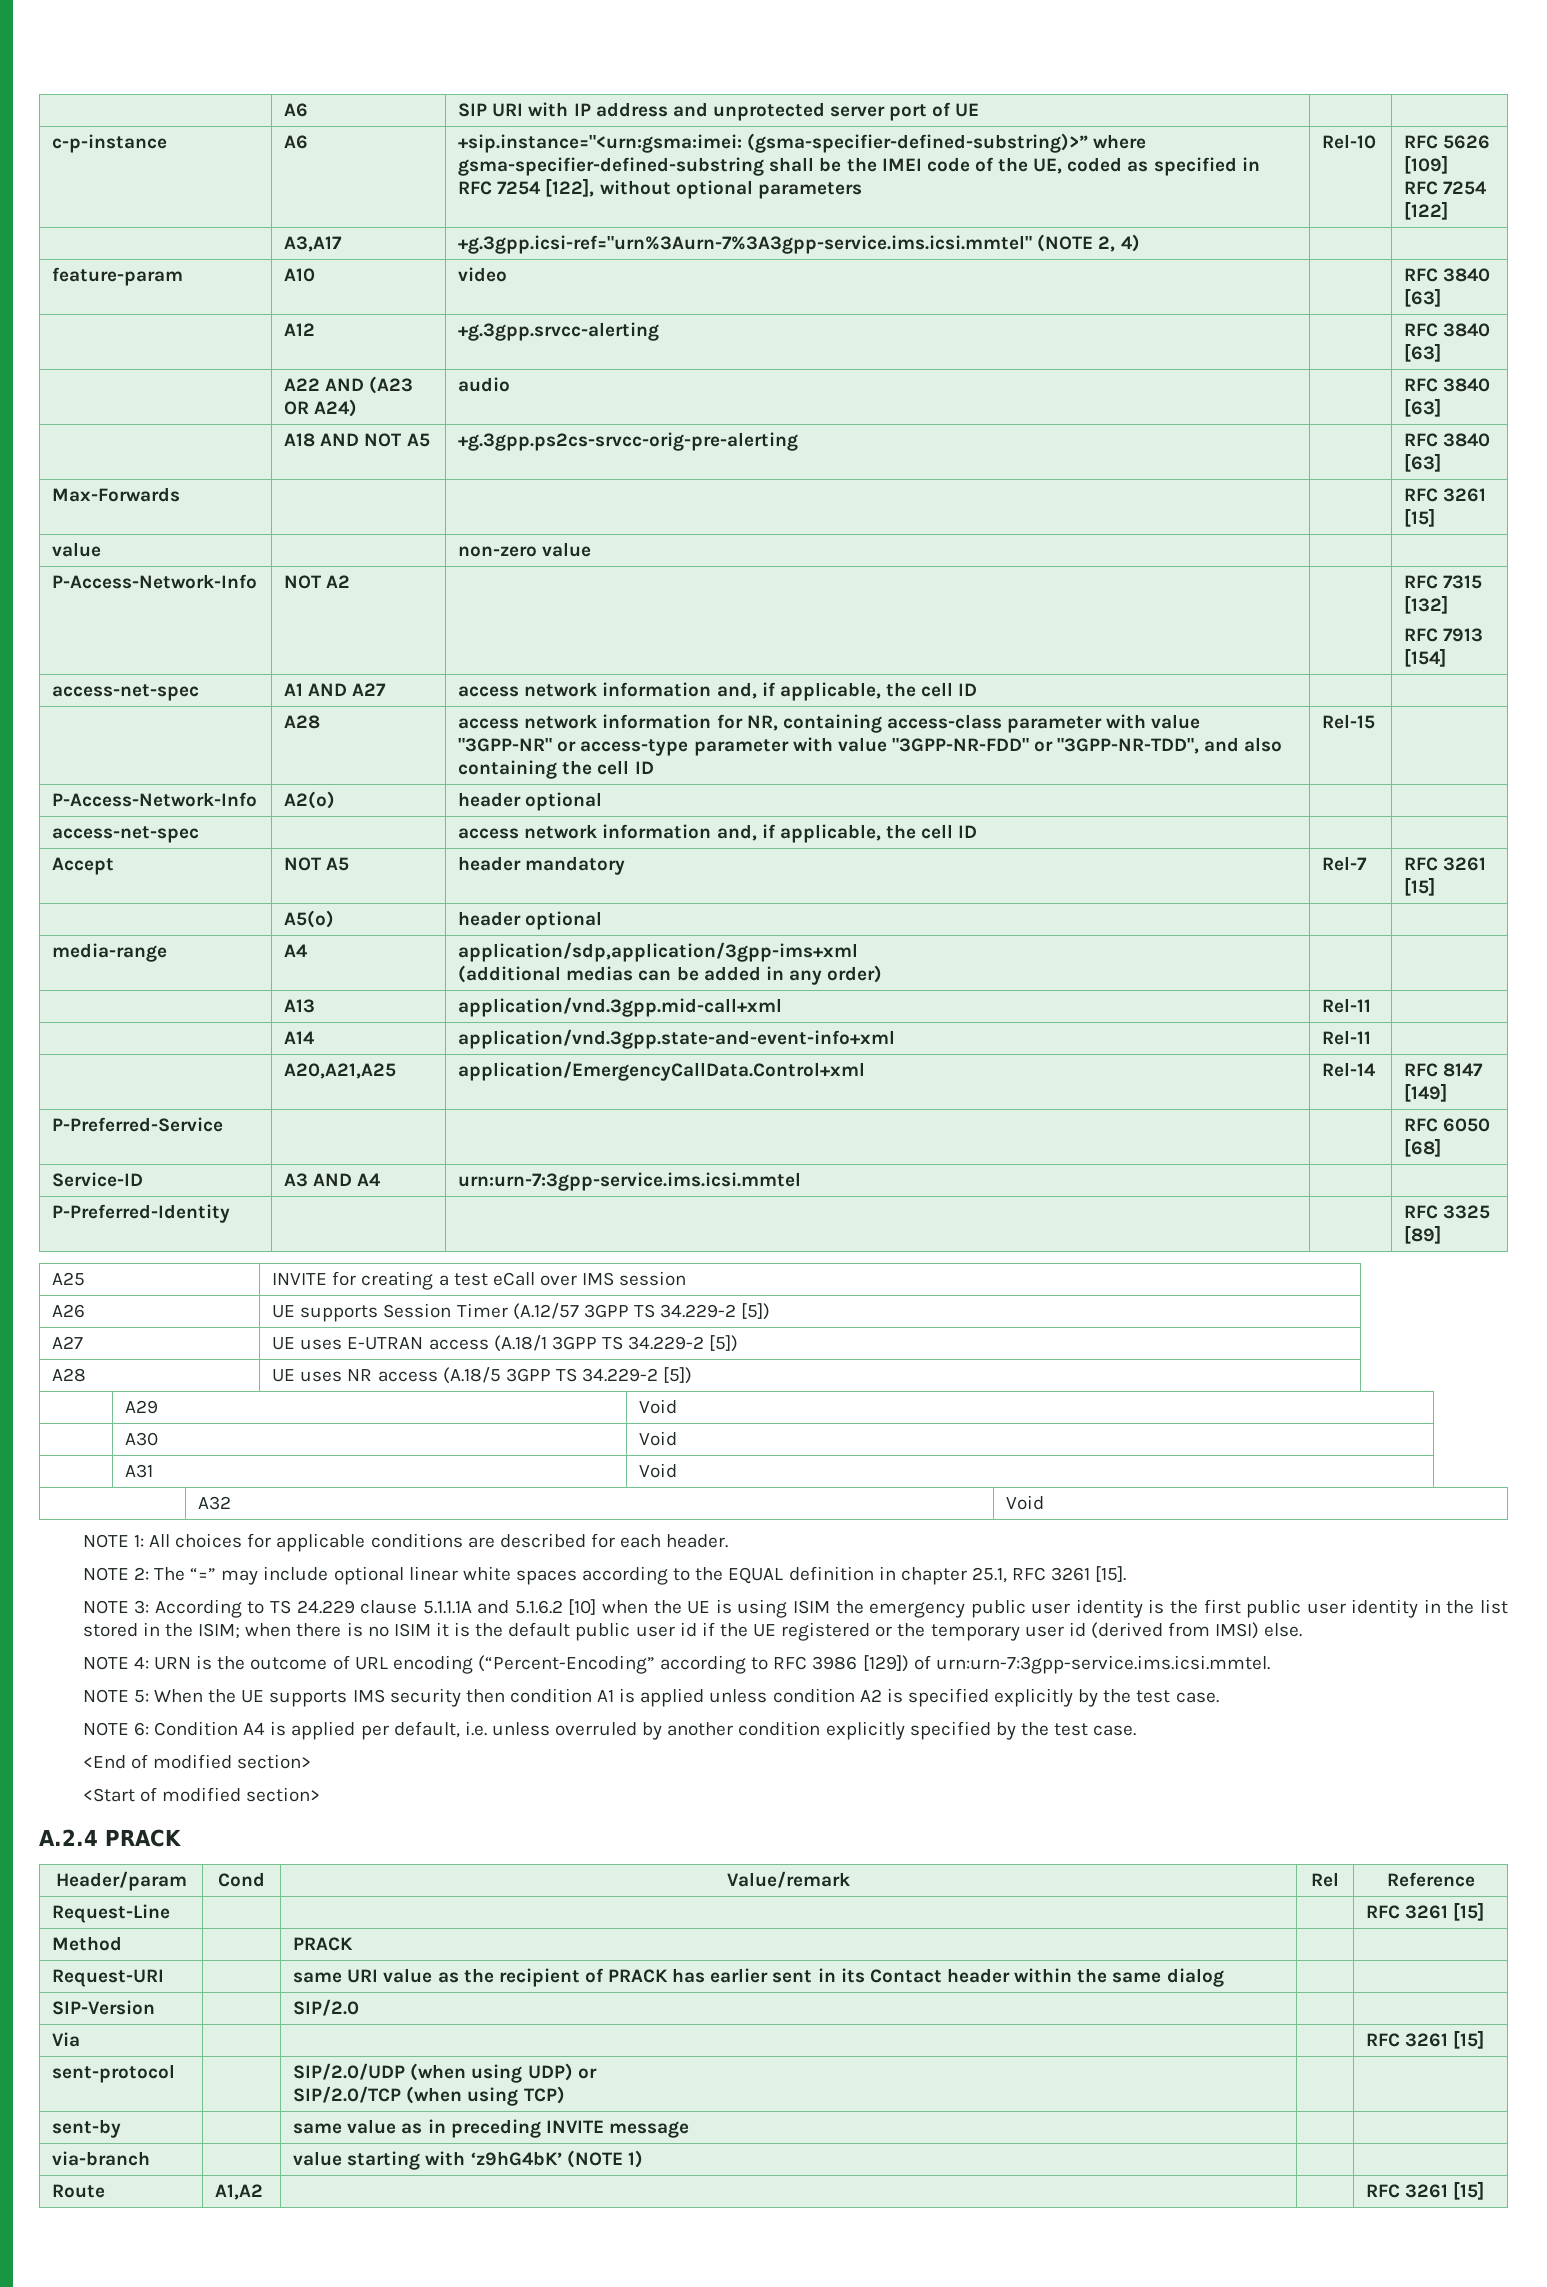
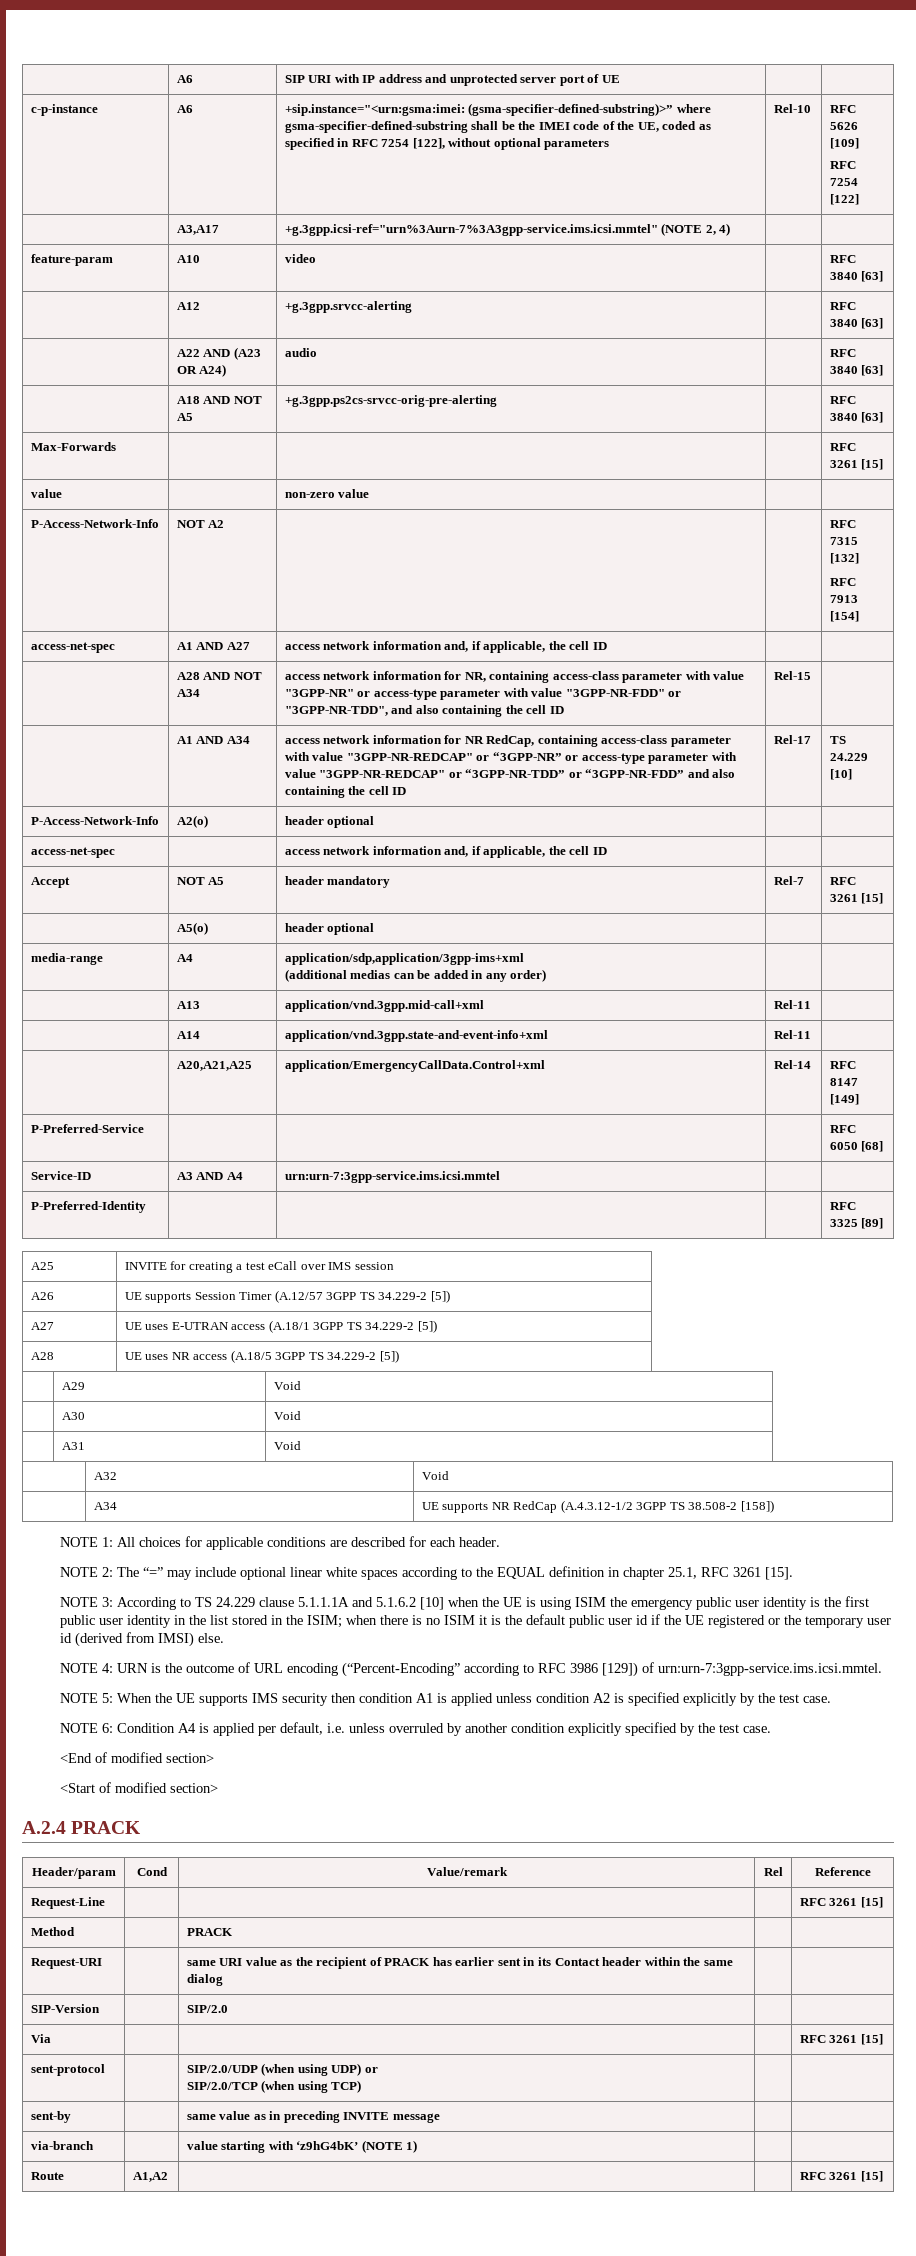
- | A28 | access network information for NR, containing access-class parameter with value "3GPP-NR" or access-type parameter with value "3GPP-NR-FDD" or "3GPP-NR-TDD", and also containing the cell ID | Rel-15 |
+ | A28 AND NOT A34 | access network information for NR, containing access-class parameter with value "3GPP-NR" or access-type parameter with value "3GPP-NR-FDD" or "3GPP-NR-TDD", and also containing the cell ID | Rel-15 |
+ | A1 AND A34 | access network information for NR RedCap, containing access-class parameter with value "3GPP-NR-REDCAP" or “3GPP-NR” or access-type parameter with value "3GPP-NR-REDCAP" or “3GPP-NR-TDD” or “3GPP-NR-FDD” and also containing the cell ID | Rel-17 | TS 24.229 [10]
+ | A34 | UE supports NR RedCap (A.4.3.12-1/2 3GPP TS 38.508-2 [158])

